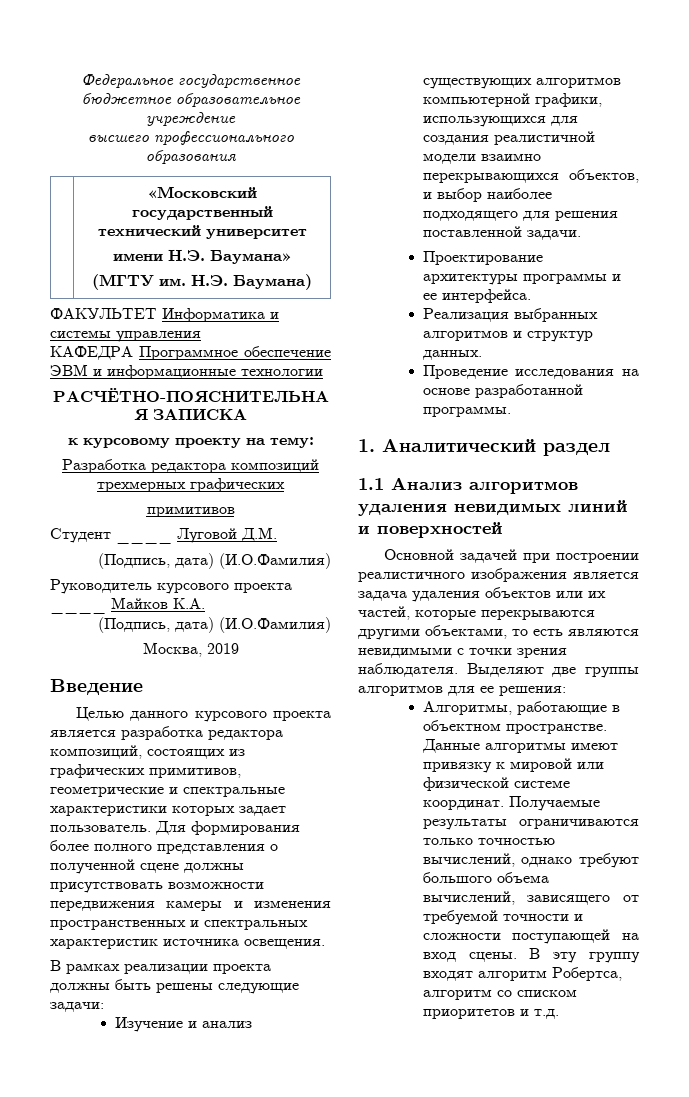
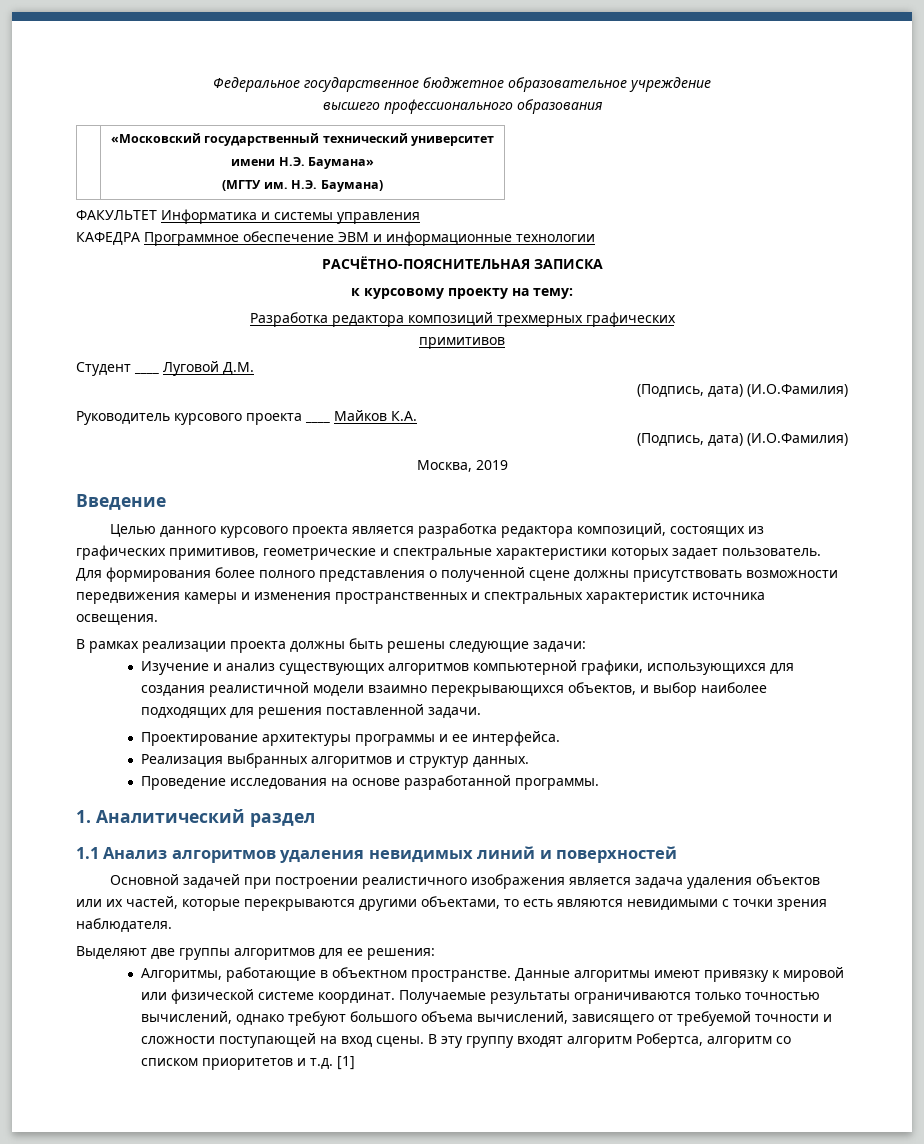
- Изучение и анализ существующих алгоритмов компьютерной графики, использующихся для создания реалистичной модели взаимно перекрывающихся объектов, и выбор наиболее подходящего для решения поставленной задачи.
+ Изучение и анализ существующих алгоритмов компьютерной графики, использующихся для создания реалистичной модели взаимно перекрывающихся объектов, и выбор наиболее подходящих для решения поставленной задачи.
- Основной задачей при построении реалистичного изображения является задача удаления объектов или их частей, которые перекрываются другими объектами, то есть являются невидимыми с точки зрения наблюдателя. Выделяют две группы алгоритмов для ее решения:
+ Основной задачей при построении реалистичного изображения является задача удаления объектов или их частей, которые перекрываются другими объектами, то есть являются невидимыми с точки зрения наблюдателя.
+ Выделяют две группы алгоритмов для ее решения:
- В эту группу входят алгоритм Робертса, алгоритм со списком приоритетов и т.д.
+ В эту группу входят алгоритм Робертса, алгоритм со списком приоритетов и т.д. [1]

